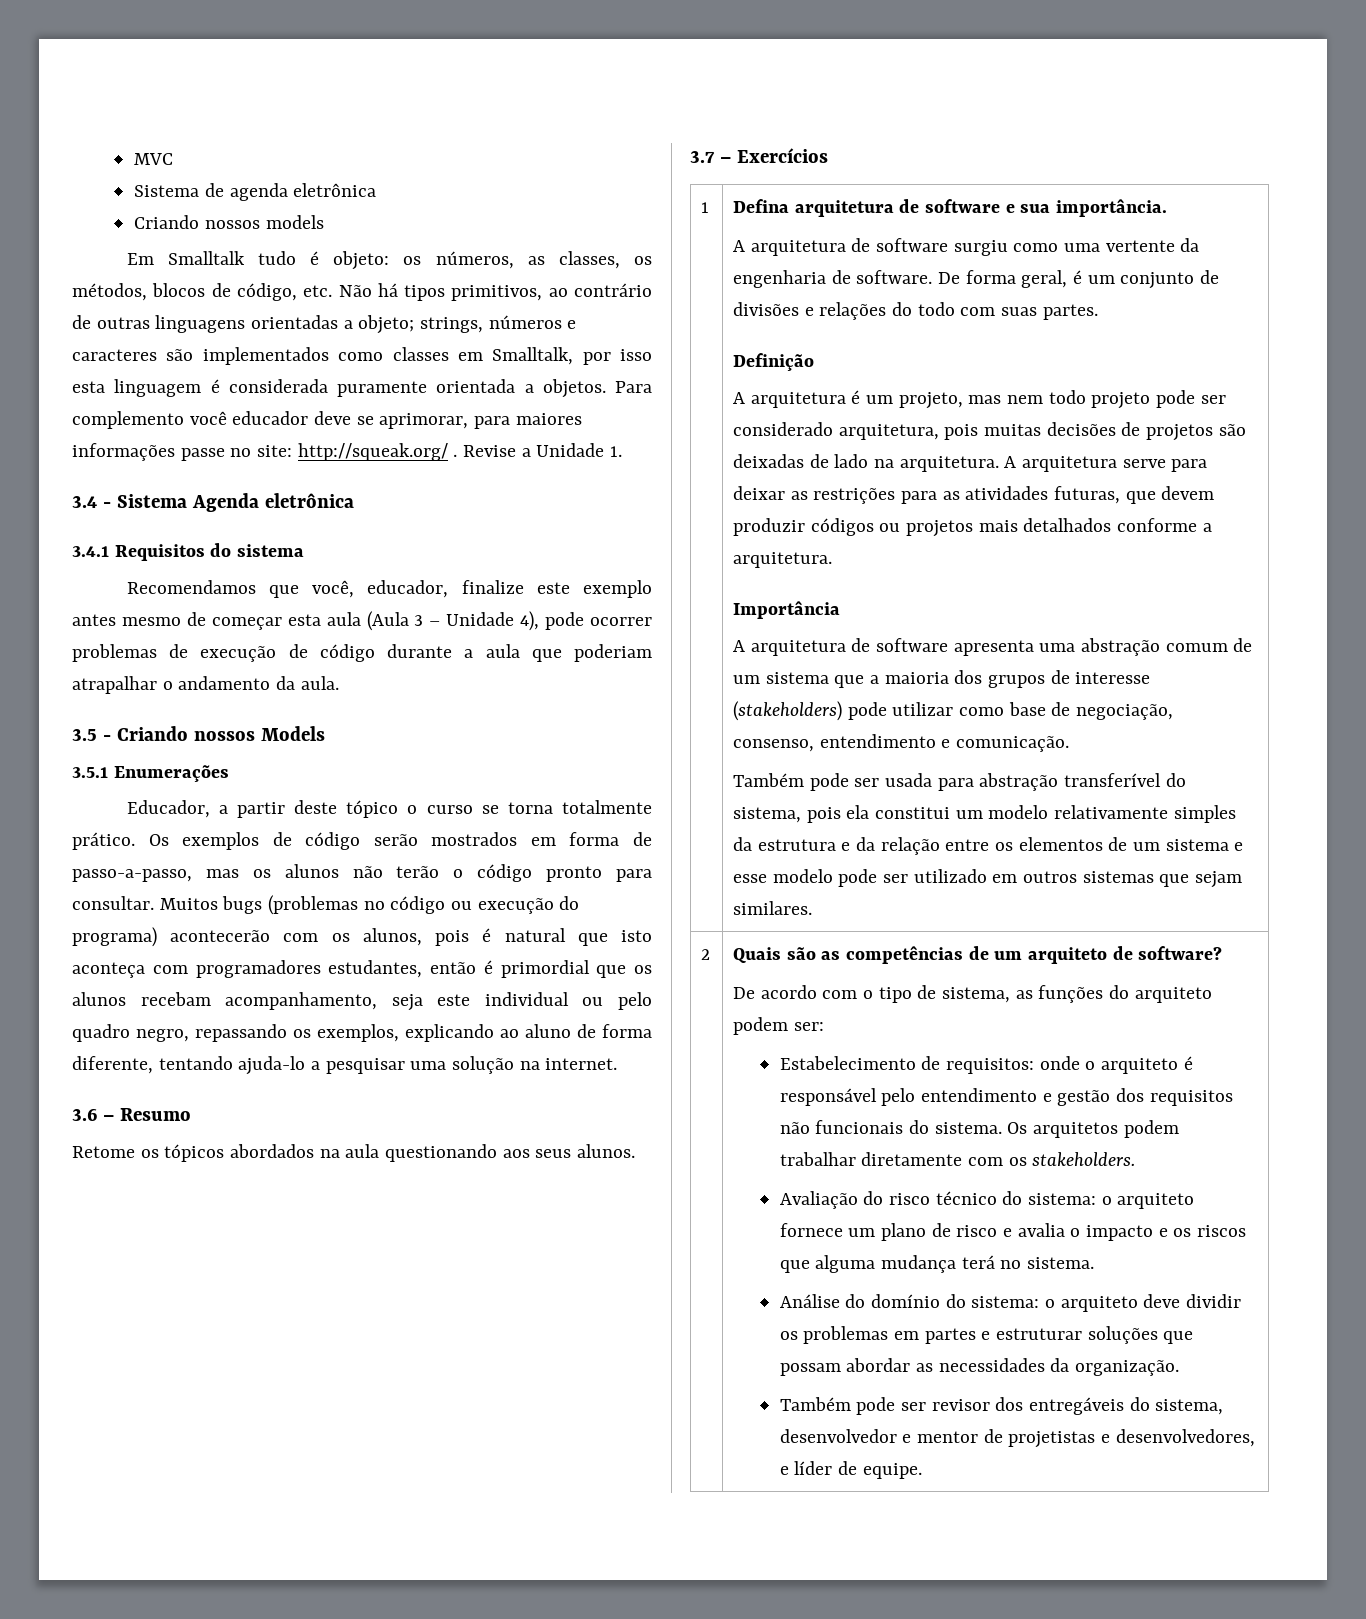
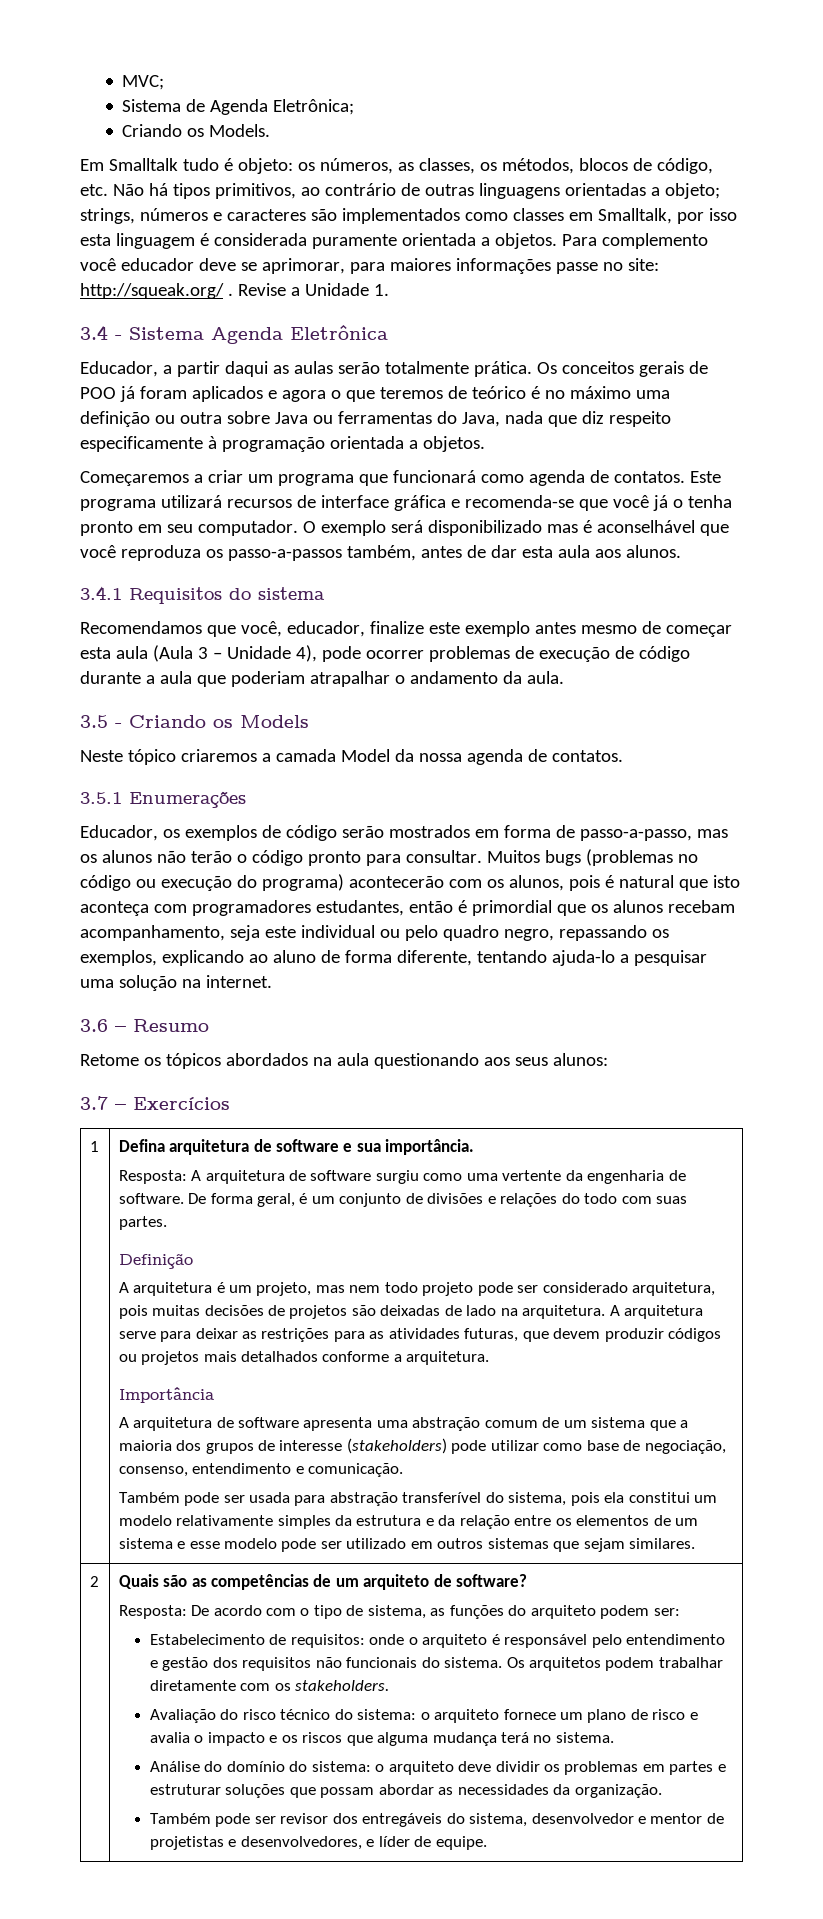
- MVC
+ MVC;
- Sistema de agenda eletrônica
- Criando nossos models
+ Sistema de Agenda Eletrônica;
+ Criando os Models.
- 3.4 - Sistema Agenda eletrônica
+ 3.4 - Sistema Agenda Eletrônica
+ Educador, a partir daqui as aulas serão totalmente prática. Os conceitos gerais de POO já foram aplicados e agora o que teremos de teórico é no máximo uma definição ou outra sobre Java ou ferramentas do Java, nada que diz respeito especificamente à programação orientada a objetos.
+ Começaremos a criar um programa que funcionará como agenda de contatos. Este programa utilizará recursos de interface gráfica e recomenda-se que você já o tenha pronto em seu computador. O exemplo será disponibilizado mas é aconselhável que você reproduza os passo-a-passos também, antes de dar esta aula aos alunos.
- 3.5 - Criando nossos Models
+ 3.5 - Criando os Models
+ Neste tópico criaremos a camada Model da nossa agenda de contatos.
  3.5.1 Enumerações
- Educador, a partir deste tópico o curso se torna totalmente prático. Os exemplos de código serão mostrados em forma de passo-a-passo, mas os alunos não terão o código pronto para consultar.
+ Educador, os exemplos de código serão mostrados em forma de passo-a-passo, mas os alunos não terão o código pronto para consultar.
- Retome os tópicos abordados na aula questionando aos seus alunos.
+ Retome os tópicos abordados na aula questionando aos seus alunos:
- A arquitetura de software surgiu como uma vertente da engenharia de software.
+ Resposta: A arquitetura de software surgiu como uma vertente da engenharia de software.
- De acordo com o tipo de sistema, as funções do arquiteto podem ser:
+ Resposta: De acordo com o tipo de sistema, as funções do arquiteto podem ser:

